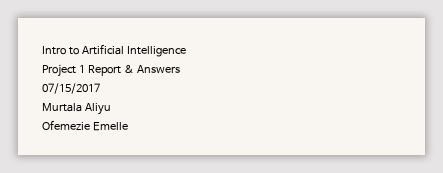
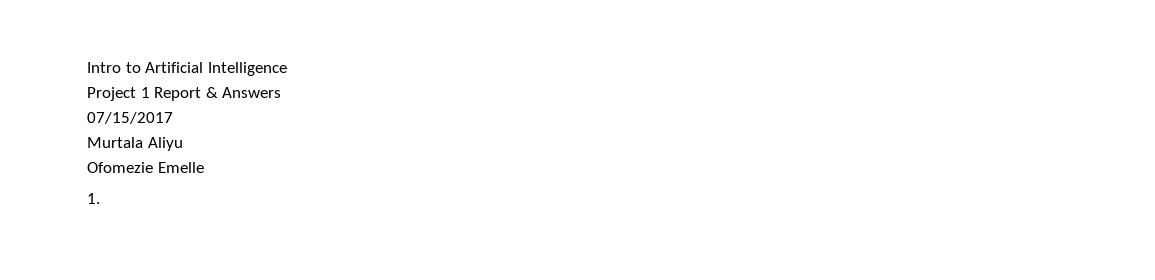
- Ofemezie Emelle
+ Ofomezie Emelle
+ 1.

